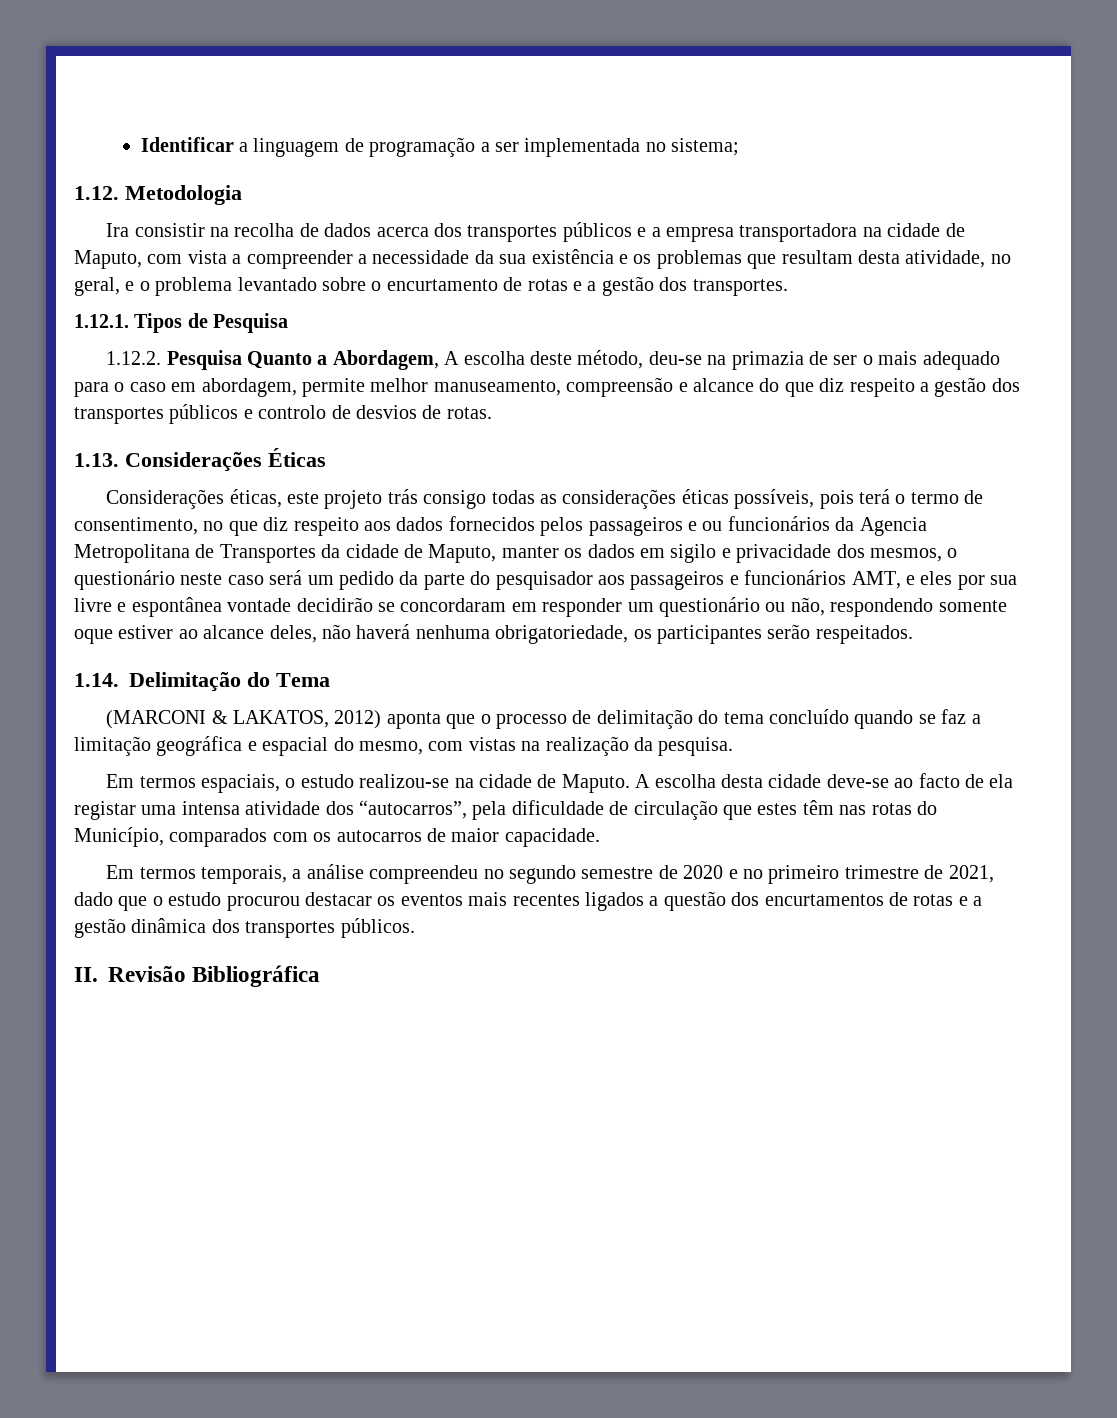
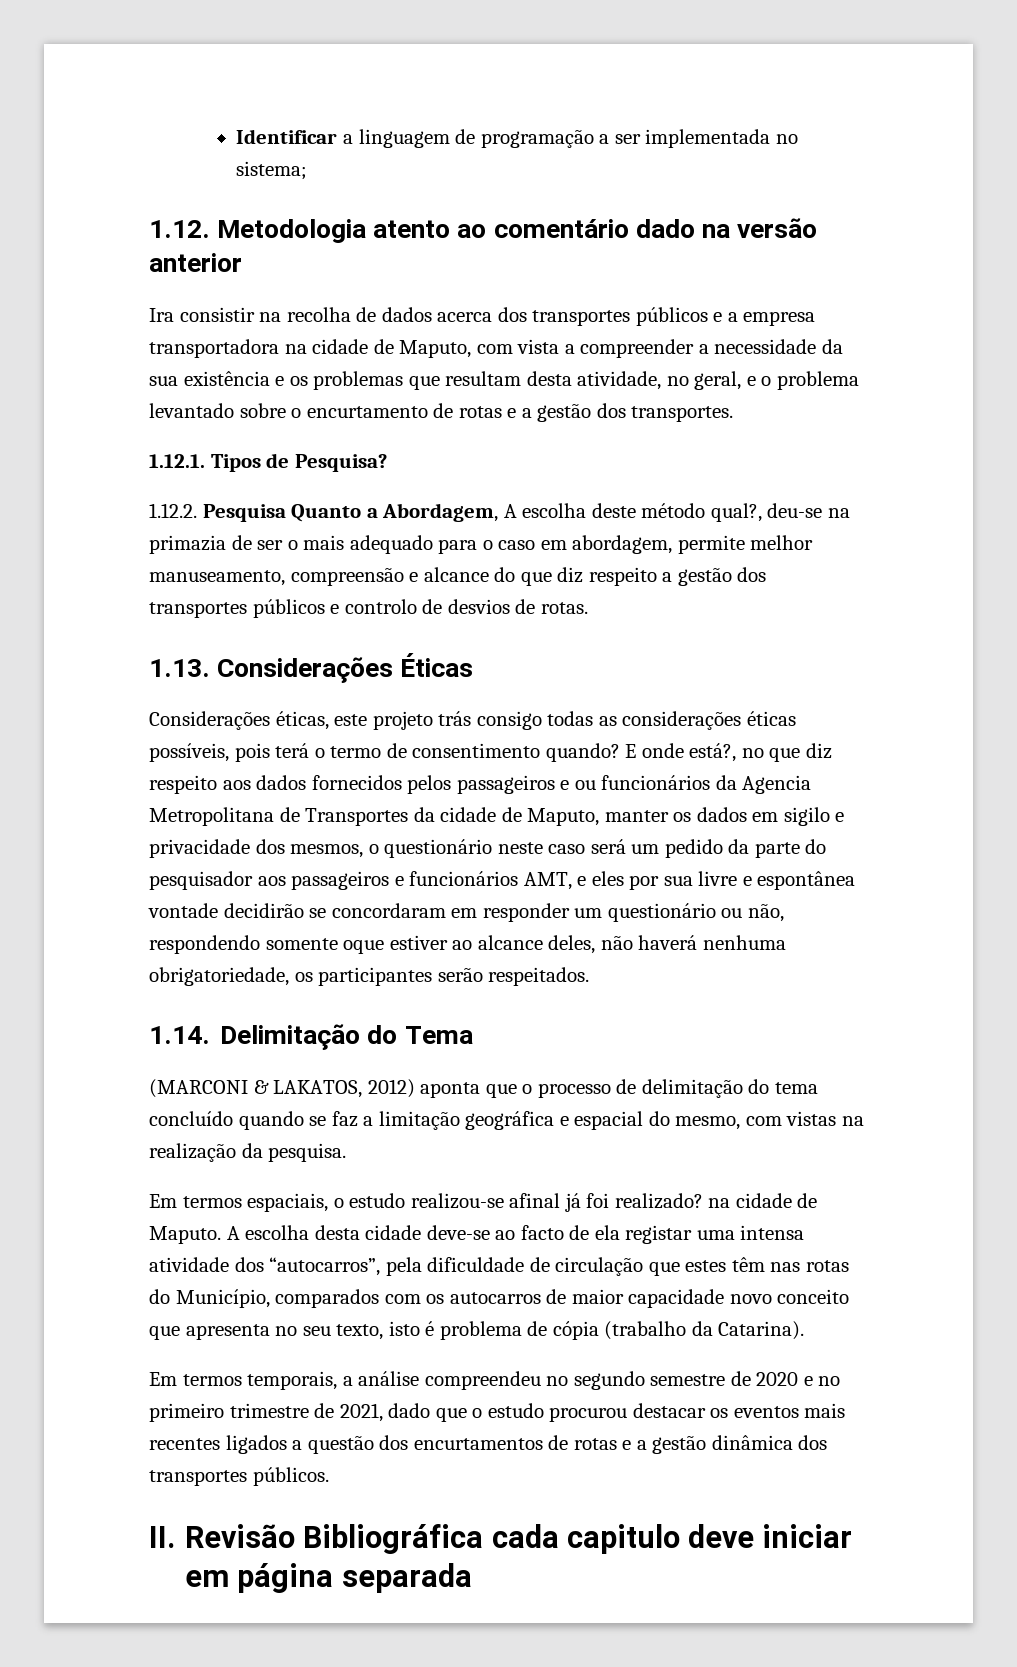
- 1.12. Metodologia
+ 1.12. Metodologia atento ao comentário dado na versão anterior
- 1.12.1. Tipos de Pesquisa
+ 1.12.1. Tipos de Pesquisa?
- 1.12.2. Pesquisa Quanto a Abordagem, A escolha deste método, deu-se na primazia de ser o mais adequado para o caso em abordagem, permite melhor manuseamento, compreensão e alcance do que diz respeito a gestão dos transportes públicos e controlo de desvios de rotas.
+ 1.12.2. Pesquisa Quanto a Abordagem, A escolha deste método qual?, deu-se na primazia de ser o mais adequado para o caso em abordagem, permite melhor manuseamento, compreensão e alcance do que diz respeito a gestão dos transportes públicos e controlo de desvios de rotas.
- Considerações éticas, este projeto trás consigo todas as considerações éticas possíveis, pois terá o termo de consentimento, no que diz respeito aos dados fornecidos pelos passageiros e ou funcionários da Agencia Metropolitana de Transportes da cidade de Maputo, manter os dados em sigilo e privacidade dos mesmos, o questionário neste caso será um pedido da parte do pesquisador aos passageiros e funcionários AMT, e eles por sua livre e espontânea vontade decidirão se concordaram em responder um questionário ou não, respondendo somente oque estiver ao alcance deles, não haverá nenhuma obrigatoriedade, os participantes serão respeitados.
+ Considerações éticas, este projeto trás consigo todas as considerações éticas possíveis, pois terá o termo de consentimento quando? E onde está?, no que diz respeito aos dados fornecidos pelos passageiros e ou funcionários da Agencia Metropolitana de Transportes da cidade de Maputo, manter os dados em sigilo e privacidade dos mesmos, o questionário neste caso será um pedido da parte do pesquisador aos passageiros e funcionários AMT, e eles por sua livre e espontânea vontade decidirão se concordaram em responder um questionário ou não, respondendo somente oque estiver ao alcance deles, não haverá nenhuma obrigatoriedade, os participantes serão respeitados.
- Em termos espaciais, o estudo realizou-se na cidade de Maputo.
+ Em termos espaciais, o estudo realizou-se afinal já foi realizado? na cidade de Maputo.
- A escolha desta cidade deve-se ao facto de ela registar uma intensa atividade dos “autocarros”, pela dificuldade de circulação que estes têm nas rotas do Município, comparados com os autocarros de maior capacidade.
+ A escolha desta cidade deve-se ao facto de ela registar uma intensa atividade dos “autocarros”, pela dificuldade de circulação que estes têm nas rotas do Município, comparados com os autocarros de maior capacidade novo conceito que apresenta no seu texto, isto é problema de cópia (trabalho da Catarina).
- II. Revisão Bibliográfica
+ II. Revisão Bibliográfica cada capitulo deve iniciar em página separada

